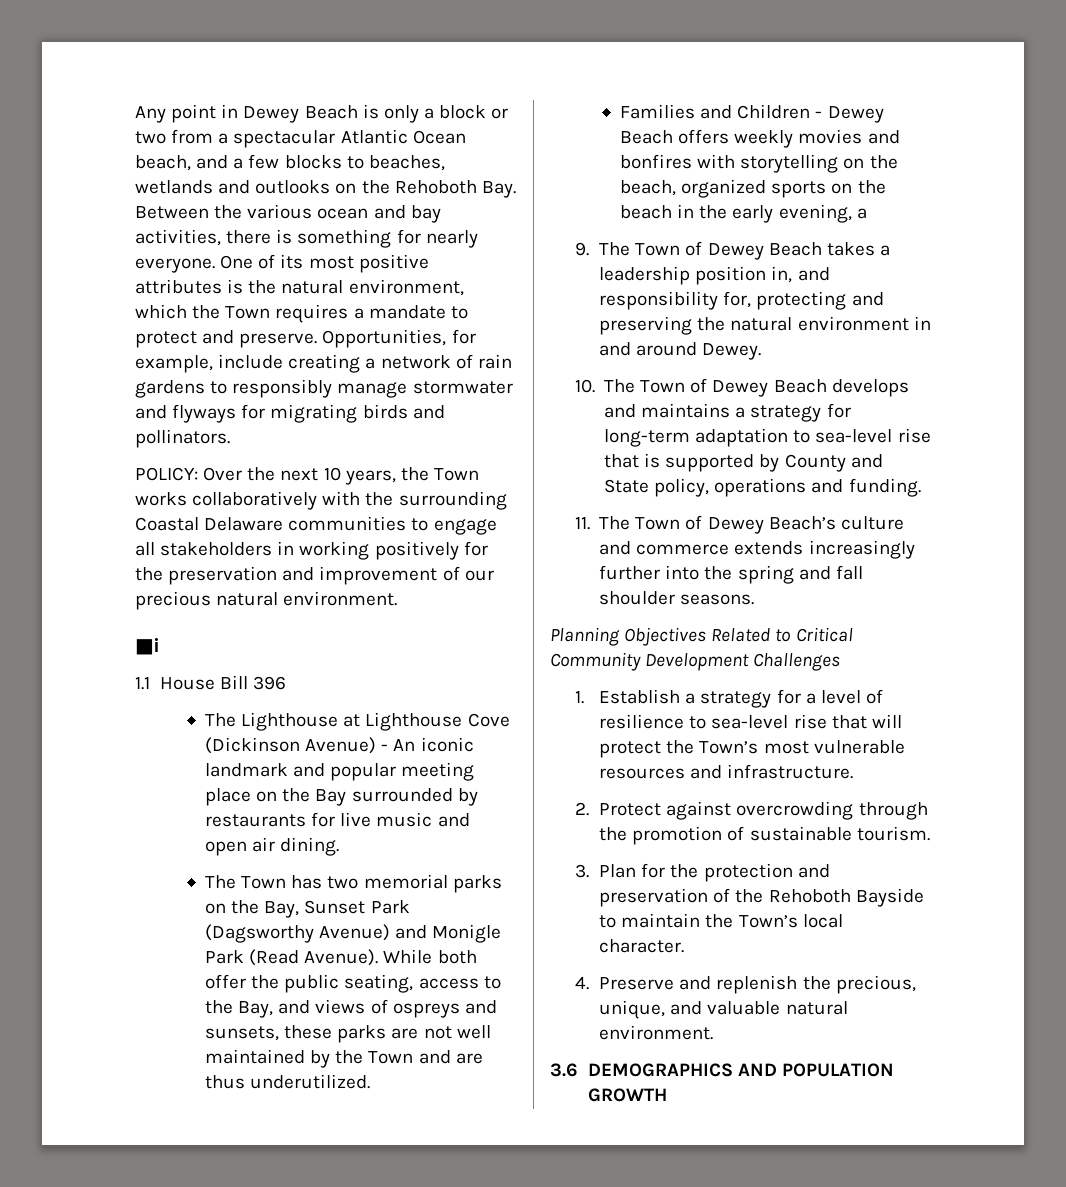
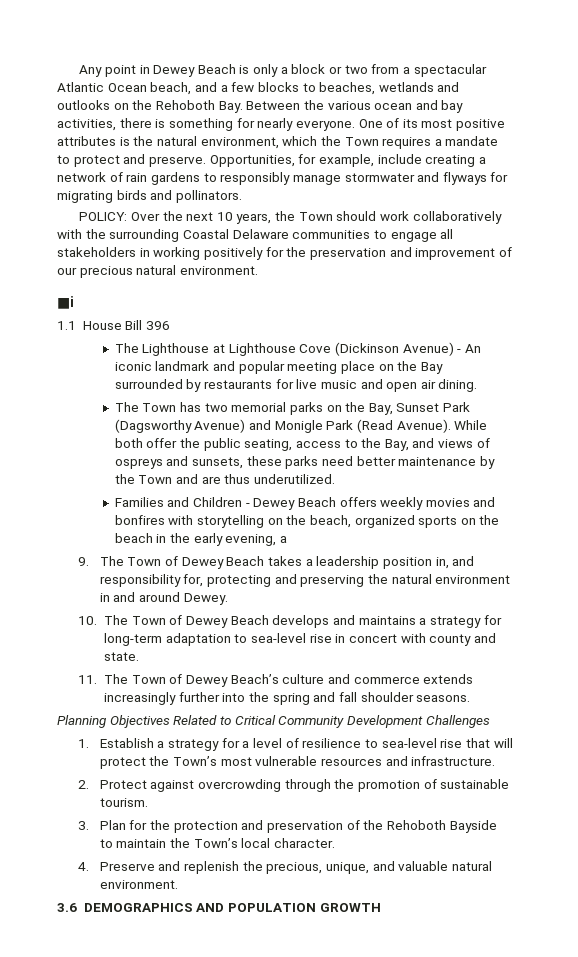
- POLICY: Over the next 10 years, the Town works collaboratively with the surrounding Coastal Delaware communities to engage all stakeholders in working positively for the preservation and improvement of our precious natural environment.
+ POLICY: Over the next 10 years, the Town should work collaboratively with the surrounding Coastal Delaware communities to engage all stakeholders in working positively for the preservation and improvement of our precious natural environment.
- While both offer the public seating, access to the Bay, and views of ospreys and sunsets, these parks are not well maintained by the Town and are thus underutilized.
+ While both offer the public seating, access to the Bay, and views of ospreys and sunsets, these parks need better maintenance by the Town and are thus underutilized.
- 10. The Town of Dewey Beach develops and maintains a strategy for long-term adaptation to sea-level rise that is supported by County and State policy, operations and funding.
+ 10. The Town of Dewey Beach develops and maintains a strategy for long-term adaptation to sea-level rise in concert with county and state.

